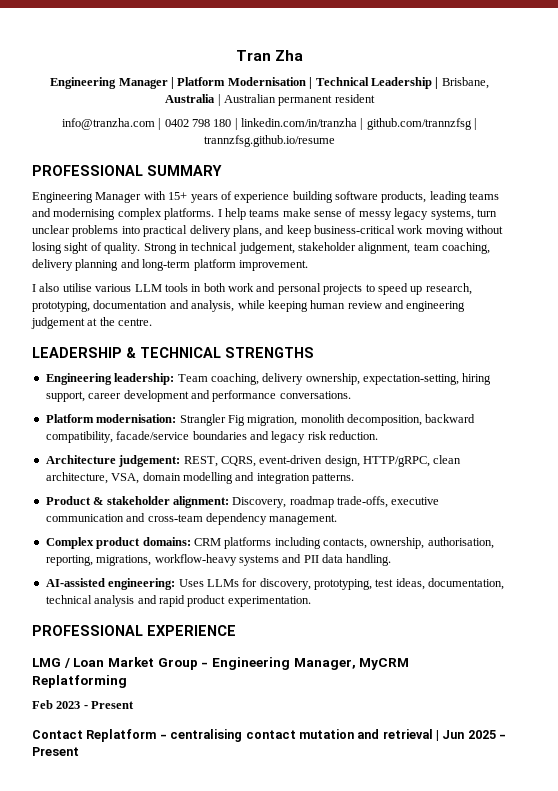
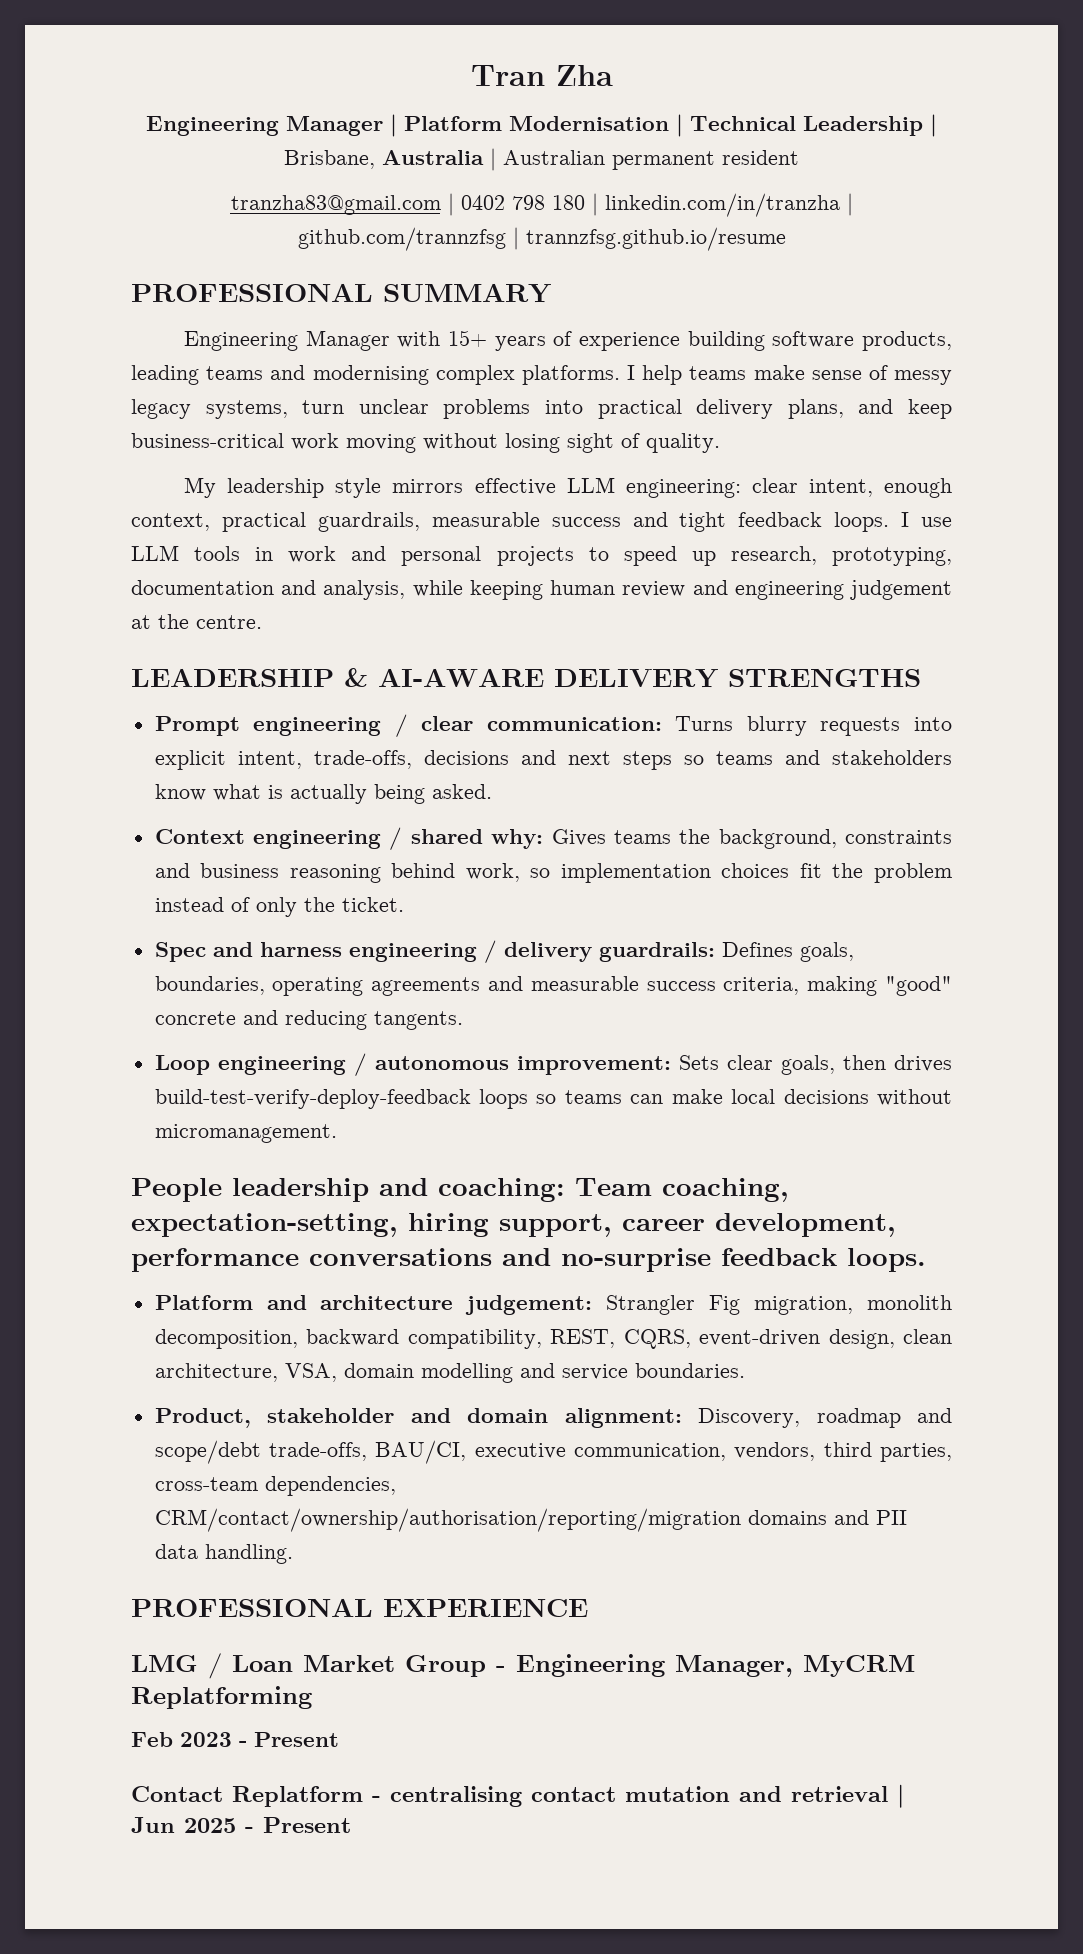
- info@tranzha.com | 0402 798 180 | linkedin.com/in/tranzha | github.com/trannzfsg | trannzfsg.github.io/resume
+ tranzha83@gmail.com | 0402 798 180 | linkedin.com/in/tranzha | github.com/trannzfsg | trannzfsg.github.io/resume
- I help teams make sense of messy legacy systems, turn unclear problems into practical delivery plans, and keep business-critical work moving without losing sight of quality. Strong in technical judgement, stakeholder alignment, team coaching, delivery planning and long-term platform improvement.
- I also utilise various LLM tools in both work and personal projects to speed up research, prototyping, documentation and analysis, while keeping human review and engineering judgement at the centre.
+ I help teams make sense of messy legacy systems, turn unclear problems into practical delivery plans, and keep business-critical work moving without losing sight of quality.
+ My leadership style mirrors effective LLM engineering: clear intent, enough context, practical guardrails, measurable success and tight feedback loops. I use LLM tools in work and personal projects to speed up research, prototyping, documentation and analysis, while keeping human review and engineering judgement at the centre.
- LEADERSHIP & TECHNICAL STRENGTHS
+ LEADERSHIP & AI-AWARE DELIVERY STRENGTHS
- Engineering leadership: Team coaching, delivery ownership, expectation-setting, hiring support, career development and performance conversations.
- Platform modernisation: Strangler Fig migration, monolith decomposition, backward compatibility, facade/service boundaries and legacy risk reduction.
- Architecture judgement: REST, CQRS, event-driven design, HTTP/gRPC, clean architecture, VSA, domain modelling and integration patterns.
- Product & stakeholder alignment: Discovery, roadmap trade-offs, executive communication and cross-team dependency management.
- Complex product domains: CRM platforms including contacts, ownership, authorisation, reporting, migrations, workflow-heavy systems and PII data handling.
- AI-assisted engineering: Uses LLMs for discovery, prototyping, test ideas, documentation, technical analysis and rapid product experimentation.
+ Prompt engineering / clear communication: Turns blurry requests into explicit intent, trade-offs, decisions and next steps so teams and stakeholders know what is actually being asked.
+ Context engineering / shared why: Gives teams the background, constraints and business reasoning behind work, so implementation choices fit the problem instead of only the ticket.
+ Spec and harness engineering / delivery guardrails: Defines goals, boundaries, operating agreements and measurable success criteria, making "good" concrete and reducing tangents.
+ Loop engineering / autonomous improvement: Sets clear goals, then drives build-test-verify-deploy-feedback loops so teams can make local decisions without micromanagement.
+ People leadership and coaching: Team coaching, expectation-setting, hiring support, career development, performance conversations and no-surprise feedback loops.
+ Platform and architecture judgement: Strangler Fig migration, monolith decomposition, backward compatibility, REST, CQRS, event-driven design, clean architecture, VSA, domain modelling and service boundaries.
+ Product, stakeholder and domain alignment: Discovery, roadmap and scope/debt trade-offs, BAU/CI, executive communication, vendors, third parties, cross-team dependencies, CRM/contact/ownership/authorisation/reporting/migration domains and PII data handling.

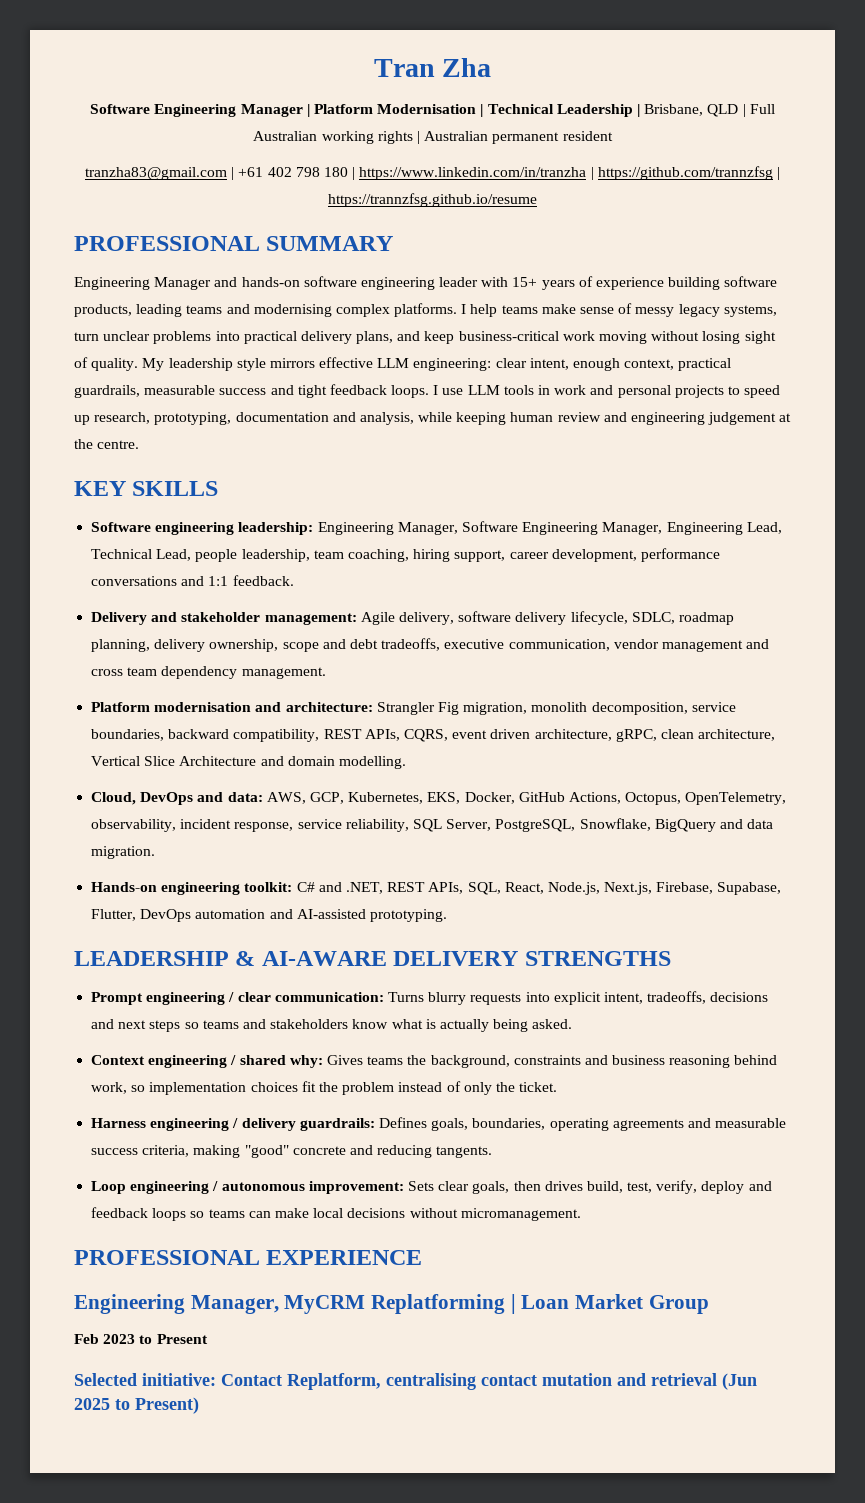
- Engineering Manager | Platform Modernisation | Technical Leadership | Brisbane, Australia | Australian permanent resident
+ Software Engineering Manager | Platform Modernisation | Technical Leadership | Brisbane, QLD | Full Australian working rights | Australian permanent resident
- tranzha83@gmail.com | 0402 798 180 | linkedin.com/in/tranzha | github.com/trannzfsg | trannzfsg.github.io/resume
+ tranzha83@gmail.com | +61 402 798 180 | https://www.linkedin.com/in/tranzha | https://github.com/trannzfsg | https://trannzfsg.github.io/resume
- Engineering Manager with 15+ years of experience building software products, leading teams and modernising complex platforms.
+ Engineering Manager and hands-on software engineering leader with 15+ years of experience building software products, leading teams and modernising complex platforms.
- I help teams make sense of messy legacy systems, turn unclear problems into practical delivery plans, and keep business-critical work moving without losing sight of quality.
- My leadership style mirrors effective LLM engineering: clear intent, enough context, practical guardrails, measurable success and tight feedback loops.
+ I help teams make sense of messy legacy systems, turn unclear problems into practical delivery plans, and keep business-critical work moving without losing sight of quality. My leadership style mirrors effective LLM engineering: clear intent, enough context, practical guardrails, measurable success and tight feedback loops.
+ KEY SKILLS
+ Software engineering leadership: Engineering Manager, Software Engineering Manager, Engineering Lead, Technical Lead, people leadership, team coaching, hiring support, career development, performance conversations and 1:1 feedback.
+ Delivery and stakeholder management: Agile delivery, software delivery lifecycle, SDLC, roadmap planning, delivery ownership, scope and debt tradeoffs, executive communication, vendor management and cross team dependency management.
+ Platform modernisation and architecture: Strangler Fig migration, monolith decomposition, service boundaries, backward compatibility, REST APIs, CQRS, event driven architecture, gRPC, clean architecture, Vertical Slice Architecture and domain modelling.
+ Cloud, DevOps and data: AWS, GCP, Kubernetes, EKS, Docker, GitHub Actions, Octopus, OpenTelemetry, observability, incident response, service reliability, SQL Server, PostgreSQL, Snowflake, BigQuery and data migration.
+ Hands-on engineering toolkit: C# and .NET, REST APIs, SQL, React, Node.js, Next.js, Firebase, Supabase, Flutter, DevOps automation and AI-assisted prototyping.
- Prompt engineering / clear communication: Turns blurry requests into explicit intent, trade-offs, decisions and next steps so teams and stakeholders know what is actually being asked.
+ Prompt engineering / clear communication: Turns blurry requests into explicit intent, tradeoffs, decisions and next steps so teams and stakeholders know what is actually being asked.
- Spec and harness engineering / delivery guardrails: Defines goals, boundaries, operating agreements and measurable success criteria, making "good" concrete and reducing tangents.
+ Harness engineering / delivery guardrails: Defines goals, boundaries, operating agreements and measurable success criteria, making "good" concrete and reducing tangents.
- Loop engineering / autonomous improvement: Sets clear goals, then drives build-test-verify-deploy-feedback loops so teams can make local decisions without micromanagement.
+ Loop engineering / autonomous improvement: Sets clear goals, then drives build, test, verify, deploy and feedback loops so teams can make local decisions without micromanagement.
- People leadership and coaching: Team coaching, expectation-setting, hiring support, career development, performance conversations and no-surprise feedback loops.
- Platform and architecture judgement: Strangler Fig migration, monolith decomposition, backward compatibility, REST, CQRS, event-driven design, clean architecture, VSA, domain modelling and service boundaries.
- Product, stakeholder and domain alignment: Discovery, roadmap and scope/debt trade-offs, BAU/CI, executive communication, vendors, third parties, cross-team dependencies, CRM/contact/ownership/authorisation/reporting/migration domains and PII data handling.
  PROFESSIONAL EXPERIENCE
- LMG / Loan Market Group - Engineering Manager, MyCRM Replatforming
+ Engineering Manager, MyCRM Replatforming | Loan Market Group
- Feb 2023 - Present
+ Feb 2023 to Present
- Contact Replatform - centralising contact mutation and retrieval | Jun 2025 - Present
+ Selected initiative: Contact Replatform, centralising contact mutation and retrieval (Jun 2025 to Present)

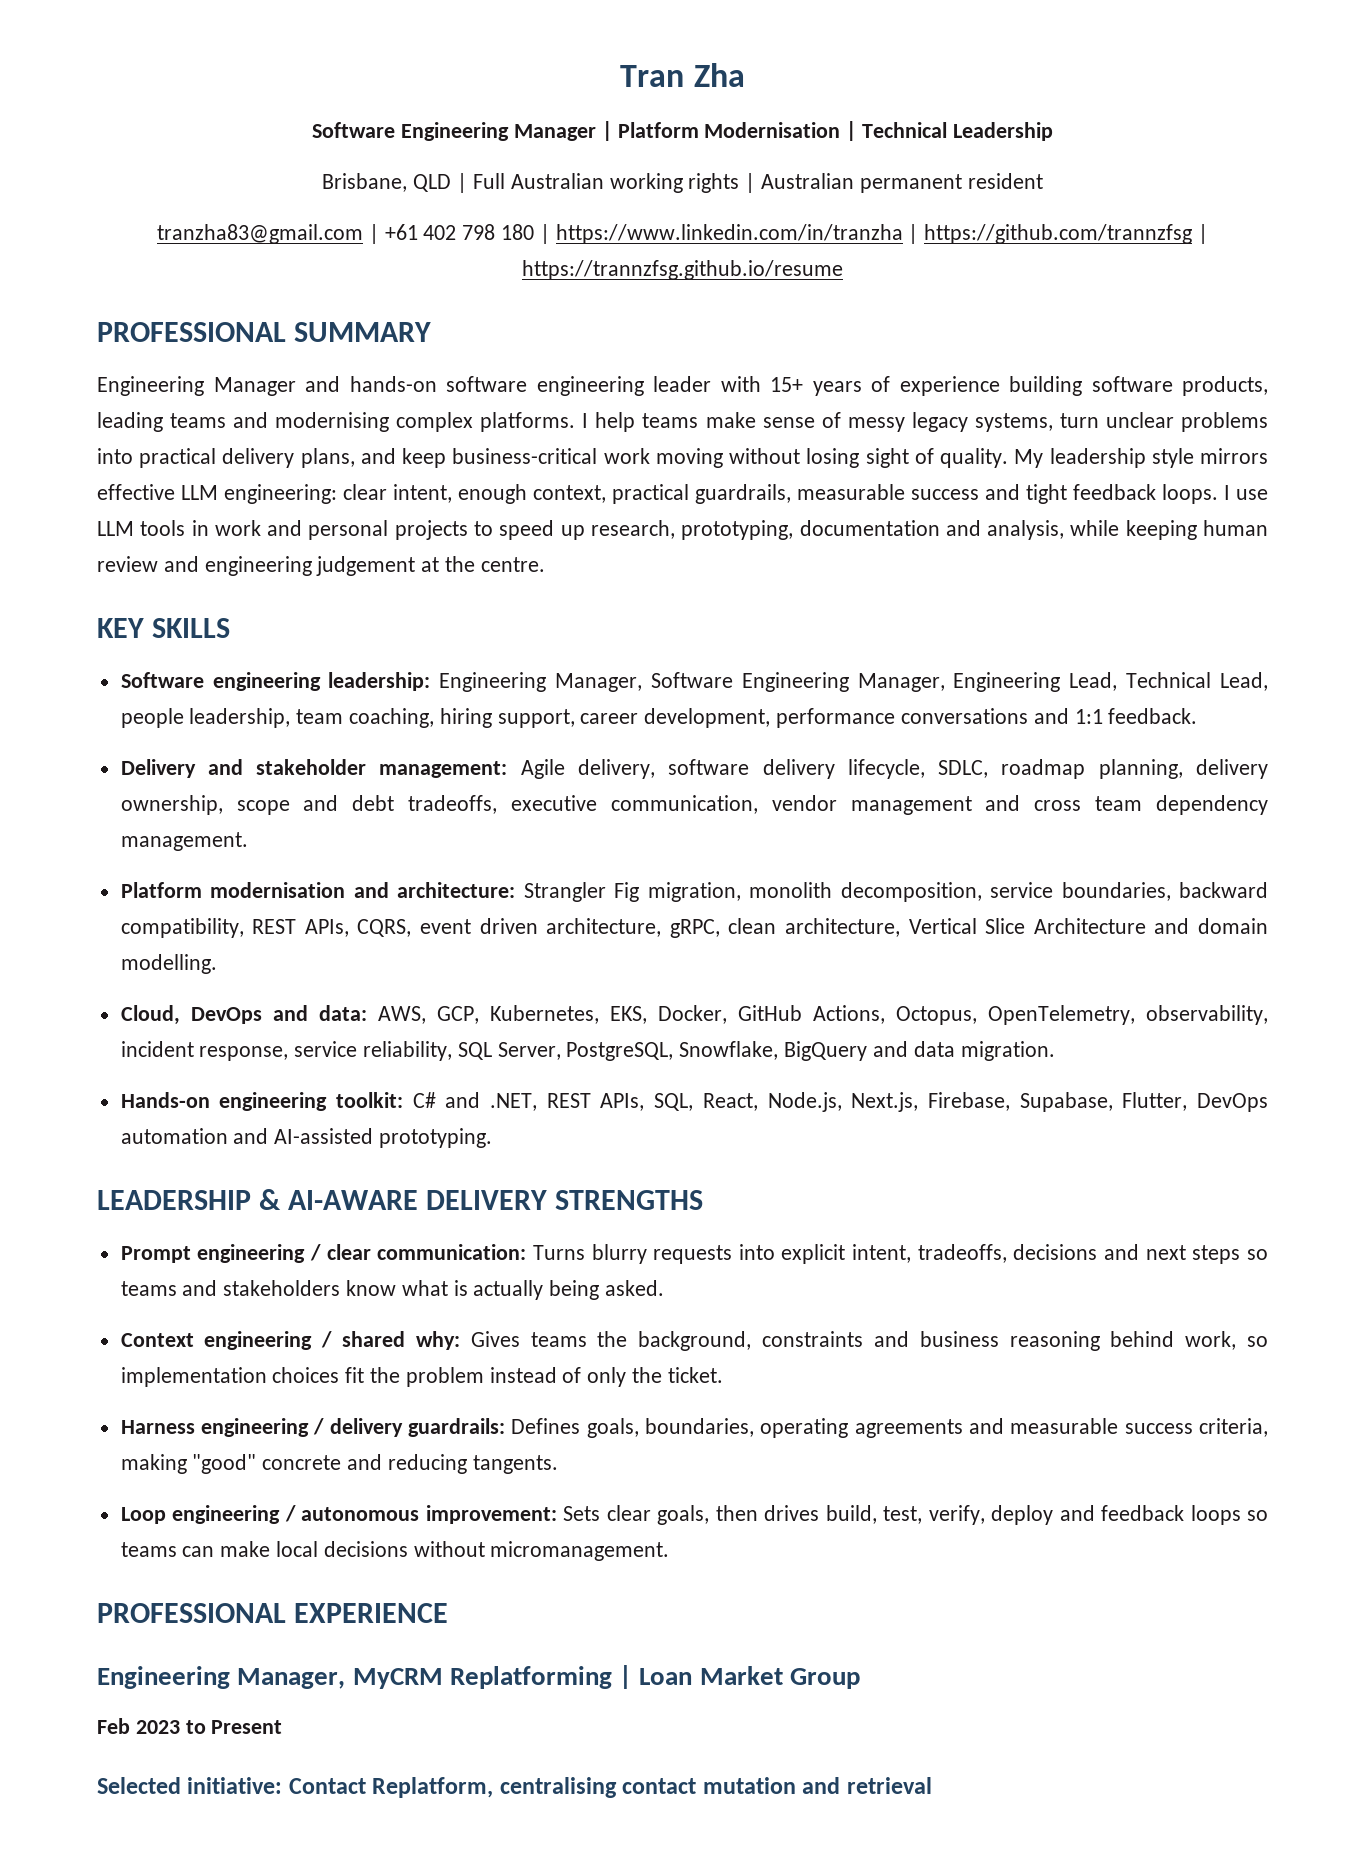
- Software Engineering Manager | Platform Modernisation | Technical Leadership | Brisbane, QLD | Full Australian working rights | Australian permanent resident
+ Software Engineering Manager | Platform Modernisation | Technical Leadership
+ Brisbane, QLD | Full Australian working rights | Australian permanent resident
- Selected initiative: Contact Replatform, centralising contact mutation and retrieval (Jun 2025 to Present)
+ Selected initiative: Contact Replatform, centralising contact mutation and retrieval

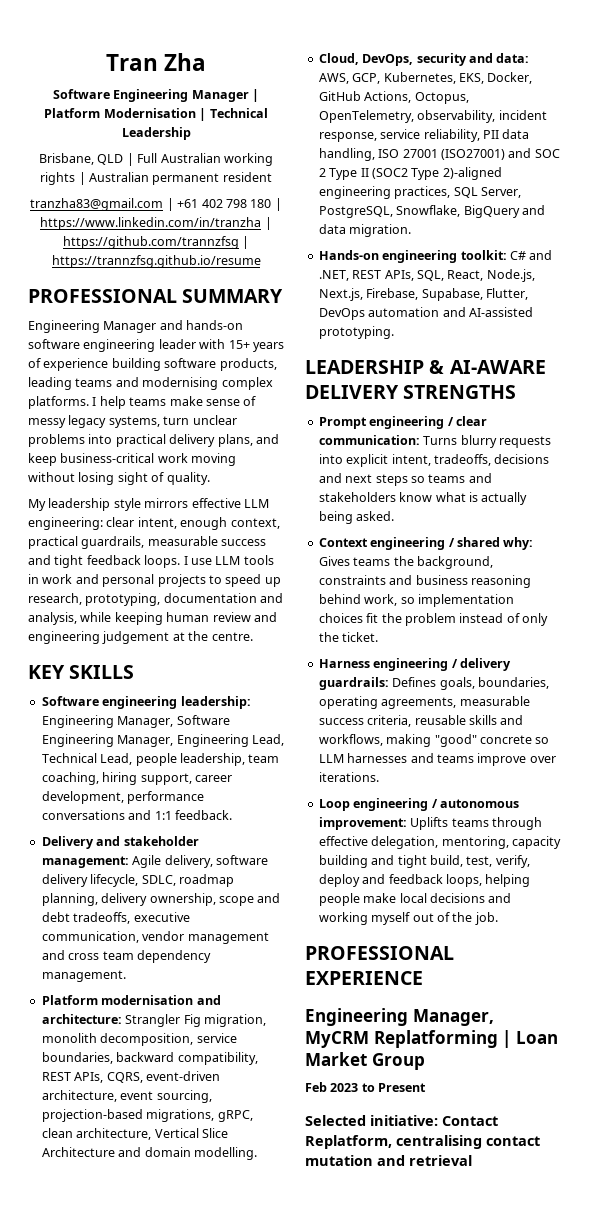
- I help teams make sense of messy legacy systems, turn unclear problems into practical delivery plans, and keep business-critical work moving without losing sight of quality. My leadership style mirrors effective LLM engineering: clear intent, enough context, practical guardrails, measurable success and tight feedback loops.
+ I help teams make sense of messy legacy systems, turn unclear problems into practical delivery plans, and keep business-critical work moving without losing sight of quality.
+ My leadership style mirrors effective LLM engineering: clear intent, enough context, practical guardrails, measurable success and tight feedback loops.
- Platform modernisation and architecture: Strangler Fig migration, monolith decomposition, service boundaries, backward compatibility, REST APIs, CQRS, event driven architecture, gRPC, clean architecture, Vertical Slice Architecture and domain modelling.
+ Platform modernisation and architecture: Strangler Fig migration, monolith decomposition, service boundaries, backward compatibility, REST APIs, CQRS, event-driven architecture, event sourcing, projection-based migrations, gRPC, clean architecture, Vertical Slice Architecture and domain modelling.
- Cloud, DevOps and data: AWS, GCP, Kubernetes, EKS, Docker, GitHub Actions, Octopus, OpenTelemetry, observability, incident response, service reliability, SQL Server, PostgreSQL, Snowflake, BigQuery and data migration.
+ Cloud, DevOps, security and data: AWS, GCP, Kubernetes, EKS, Docker, GitHub Actions, Octopus, OpenTelemetry, observability, incident response, service reliability, PII data handling, ISO 27001 (ISO27001) and SOC 2 Type II (SOC2 Type 2)-aligned engineering practices, SQL Server, PostgreSQL, Snowflake, BigQuery and data migration.
- Harness engineering / delivery guardrails: Defines goals, boundaries, operating agreements and measurable success criteria, making "good" concrete and reducing tangents.
+ Harness engineering / delivery guardrails: Defines goals, boundaries, operating agreements, measurable success criteria, reusable skills and workflows, making "good" concrete so LLM harnesses and teams improve over iterations.
- Loop engineering / autonomous improvement: Sets clear goals, then drives build, test, verify, deploy and feedback loops so teams can make local decisions without micromanagement.
+ Loop engineering / autonomous improvement: Uplifts teams through effective delegation, mentoring, capacity building and tight build, test, verify, deploy and feedback loops, helping people make local decisions and working myself out of the job.

